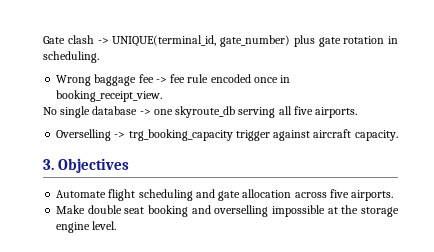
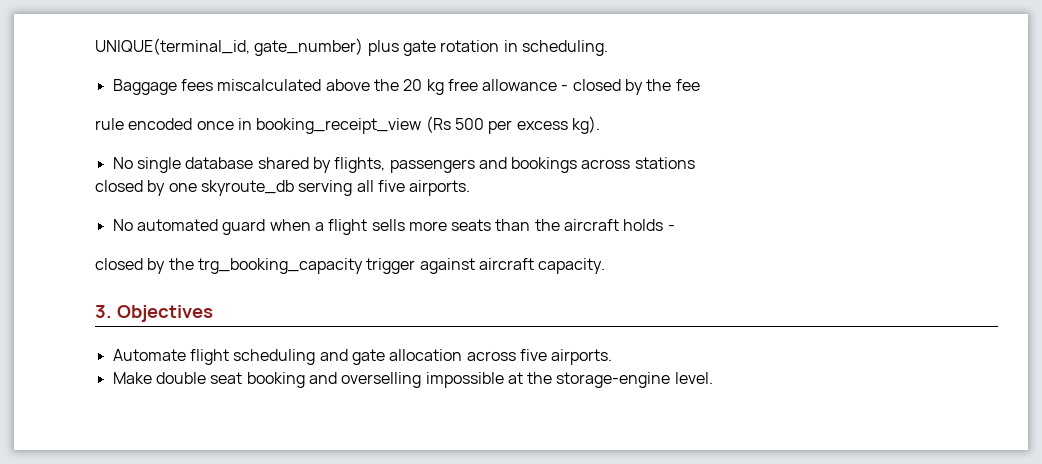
- Gate clash -> UNIQUE(terminal_id, gate_number) plus gate rotation in scheduling.
+ UNIQUE(terminal_id, gate_number) plus gate rotation in scheduling.
- Wrong baggage fee -> fee rule encoded once in booking_receipt_view.
- No single database -> one skyroute_db serving all five airports.
+ Baggage fees miscalculated above the 20 kg free allowance - closed by the fee
+ rule encoded once in booking_receipt_view (Rs 500 per excess kg).
+ No single database shared by flights, passengers and bookings across stations
+ closed by one skyroute_db serving all five airports.
- Overselling -> trg_booking_capacity trigger against aircraft capacity.
+ No automated guard when a flight sells more seats than the aircraft holds -
+ closed by the trg_booking_capacity trigger against aircraft capacity.
- Make double seat booking and overselling impossible at the storage engine level.
+ Make double seat booking and overselling impossible at the storage-engine level.

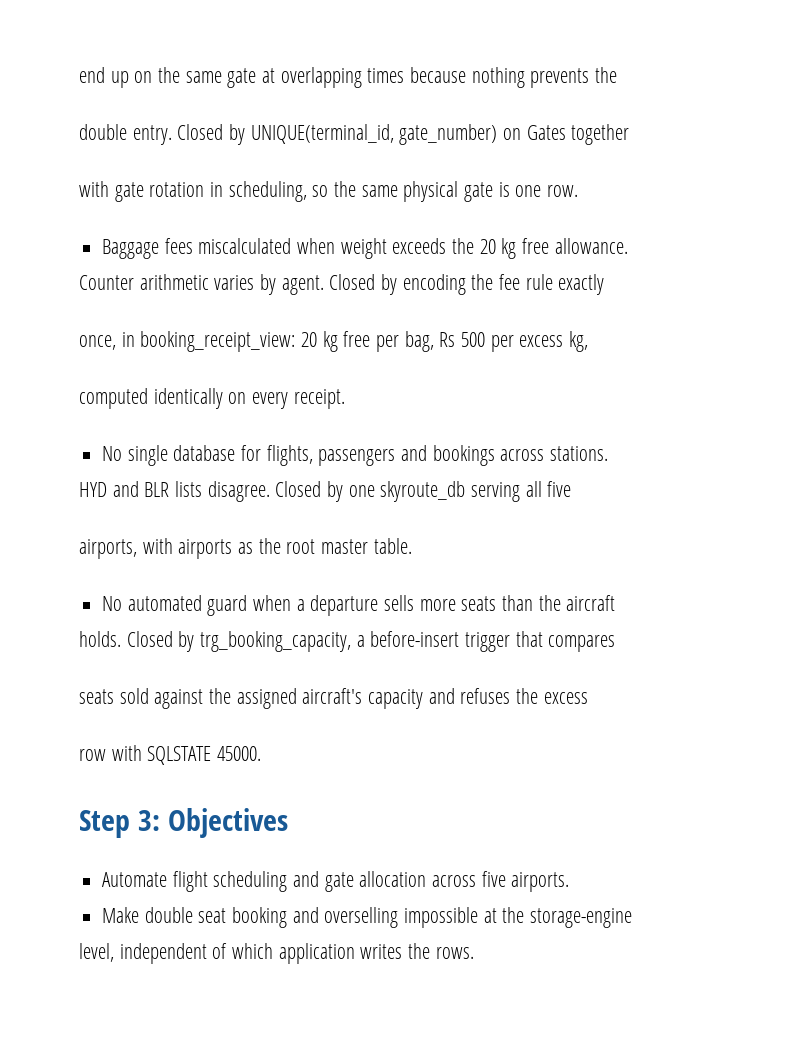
- UNIQUE(terminal_id, gate_number) plus gate rotation in scheduling.
+ end up on the same gate at overlapping times because nothing prevents the
+ double entry. Closed by UNIQUE(terminal_id, gate_number) on Gates together
+ with gate rotation in scheduling, so the same physical gate is one row.
- Baggage fees miscalculated above the 20 kg free allowance - closed by the fee
- rule encoded once in booking_receipt_view (Rs 500 per excess kg).
+ Baggage fees miscalculated when weight exceeds the 20 kg free allowance.
+ Counter arithmetic varies by agent. Closed by encoding the fee rule exactly
+ once, in booking_receipt_view: 20 kg free per bag, Rs 500 per excess kg,
+ computed identically on every receipt.
- No single database shared by flights, passengers and bookings across stations
- closed by one skyroute_db serving all five airports.
+ No single database for flights, passengers and bookings across stations.
+ HYD and BLR lists disagree. Closed by one skyroute_db serving all five
+ airports, with airports as the root master table.
- No automated guard when a flight sells more seats than the aircraft holds -
- closed by the trg_booking_capacity trigger against aircraft capacity.
- 3. Objectives
+ No automated guard when a departure sells more seats than the aircraft
+ holds. Closed by trg_booking_capacity, a before-insert trigger that compares
+ seats sold against the assigned aircraft's capacity and refuses the excess
+ row with SQLSTATE 45000.
+ Step 3: Objectives
- Make double seat booking and overselling impossible at the storage-engine level.
+ Make double seat booking and overselling impossible at the storage-engine
+ level, independent of which application writes the rows.

